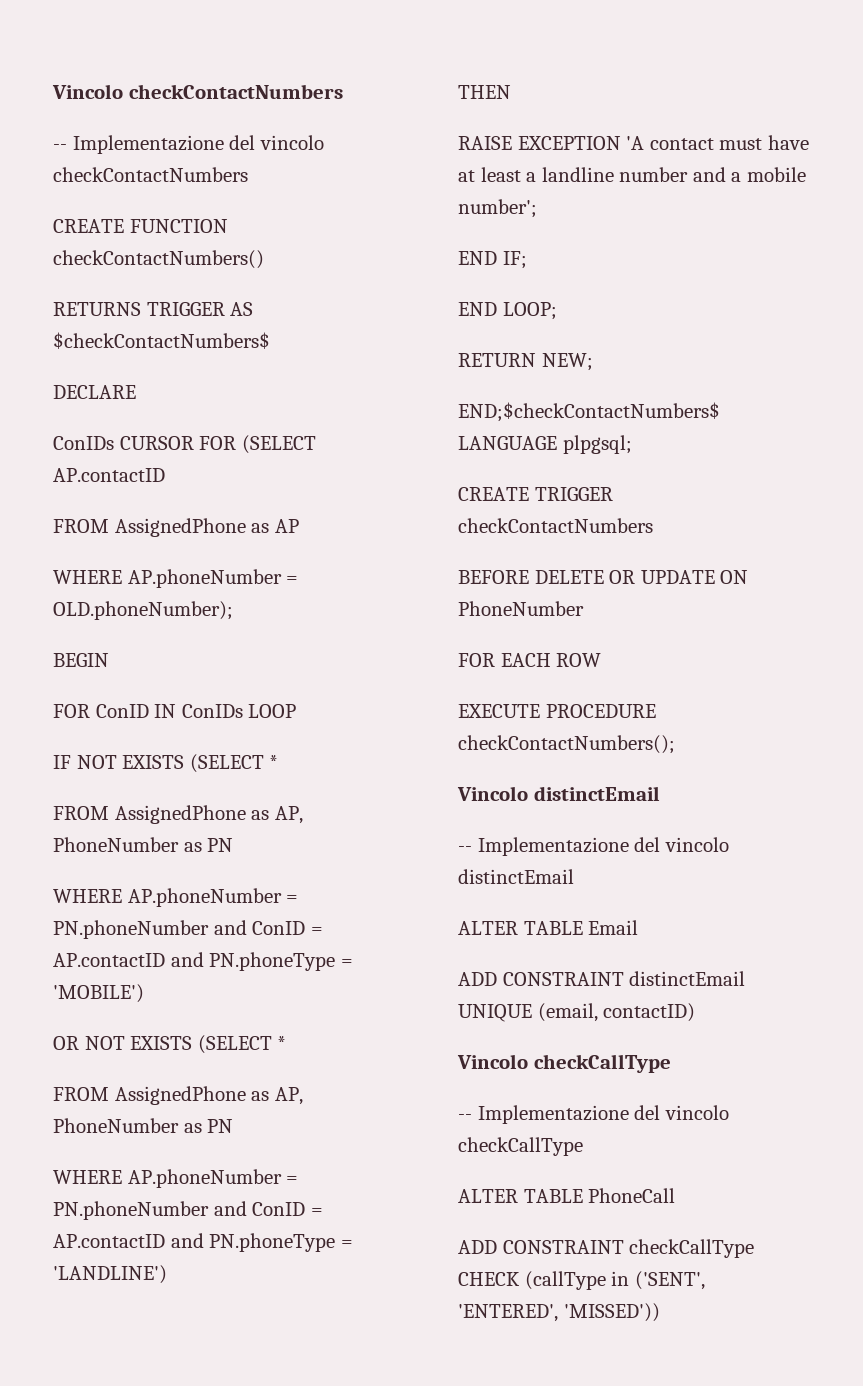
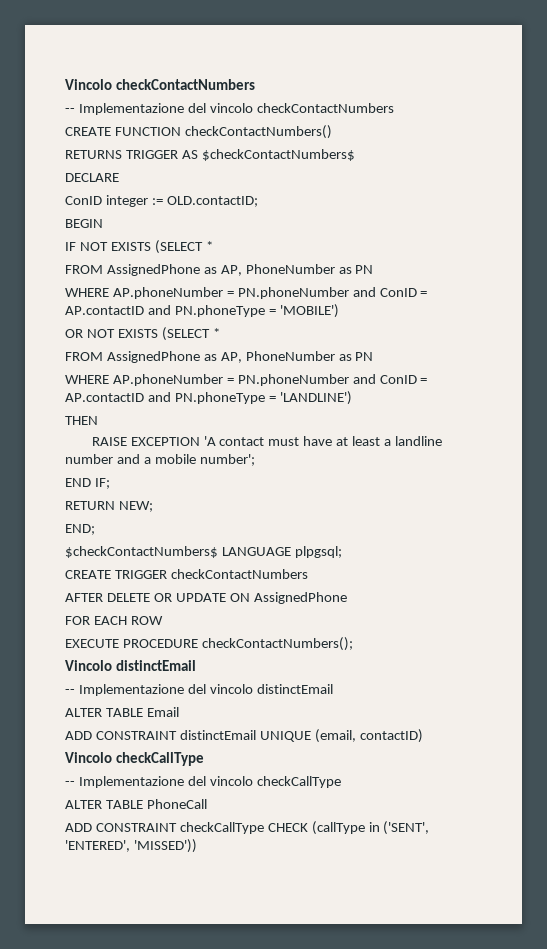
- ConIDs CURSOR FOR (SELECT AP.contactID
- FROM AssignedPhone as AP
- WHERE AP.phoneNumber = OLD.phoneNumber);
+ ConID integer := OLD.contactID;
  BEGIN
- FOR ConID IN ConIDs LOOP
- END LOOP;
- END;$checkContactNumbers$ LANGUAGE plpgsql;
+ END;
+ $checkContactNumbers$ LANGUAGE plpgsql;
- BEFORE DELETE OR UPDATE ON PhoneNumber
+ AFTER DELETE OR UPDATE ON AssignedPhone

